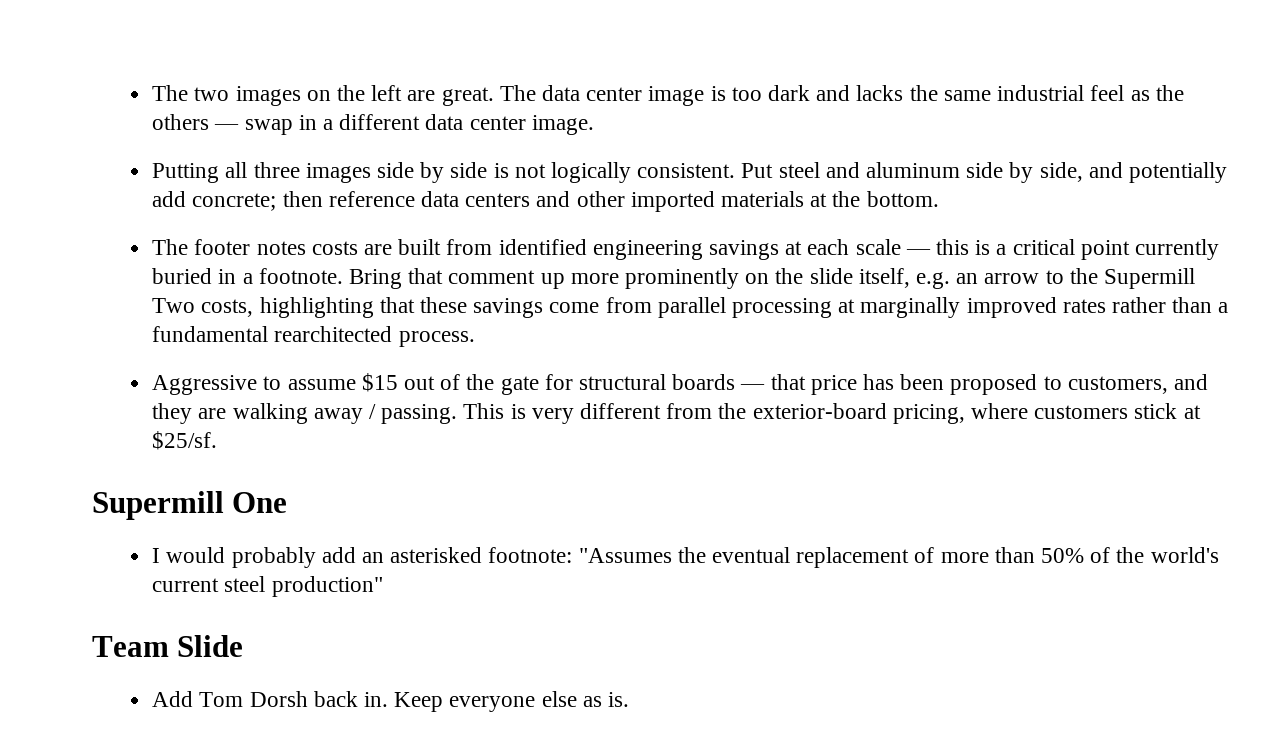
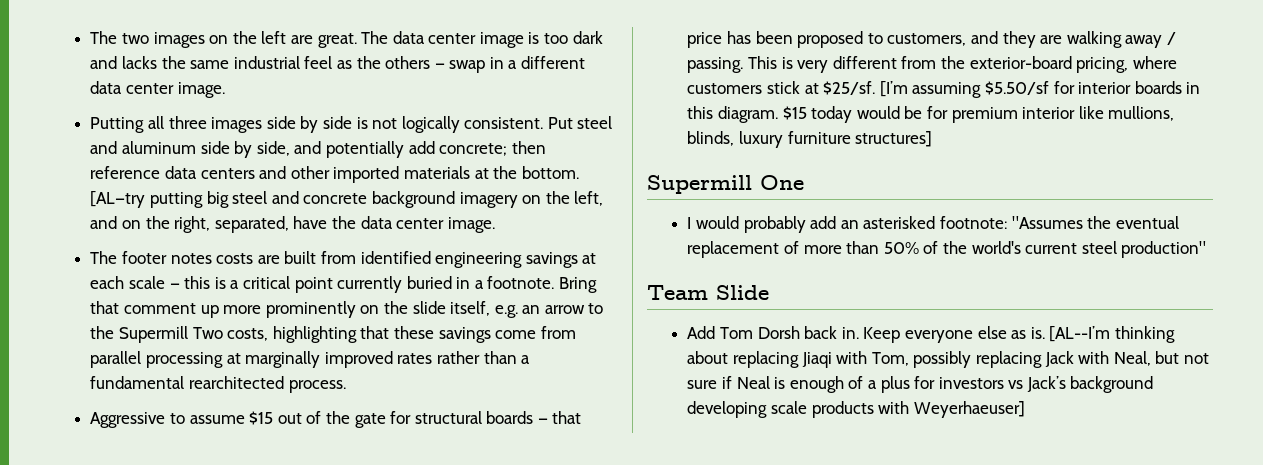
+ [AL—try putting big steel and concrete background imagery on the left, and on the right, separated, have the data center image.
+ [I’m assuming $5.50/sf for interior boards in this diagram. $15 today would be for premium interior like mullions, blinds, luxury furniture structures]
+ [AL--I’m thinking about replacing Jiaqi with Tom, possibly replacing Jack with Neal, but not sure if Neal is enough of a plus for investors vs Jack’s background developing scale products with Weyerhaeuser]

